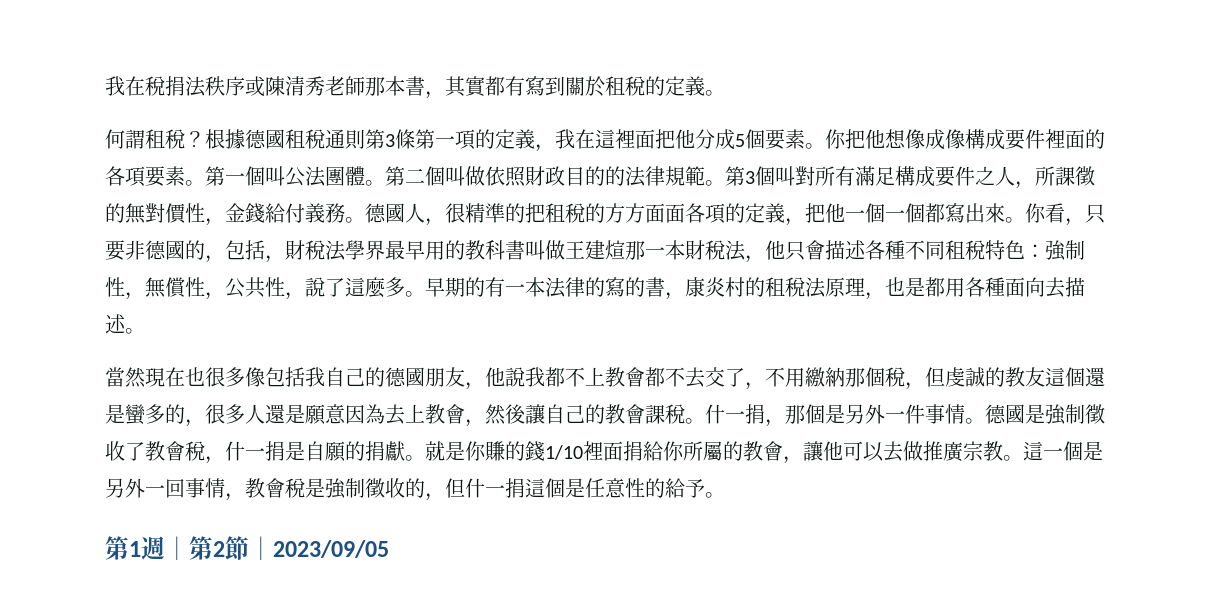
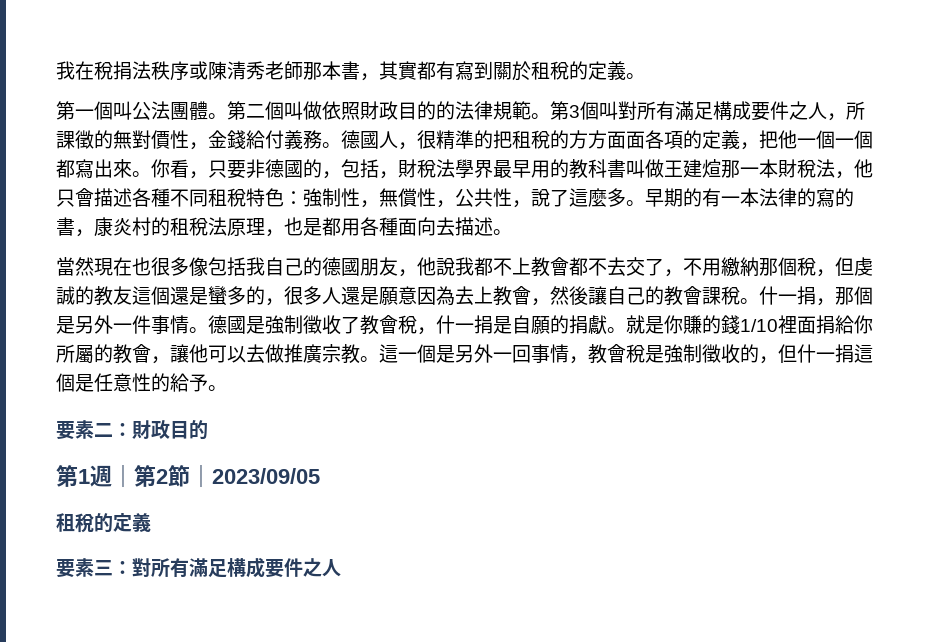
- 何謂租稅？根據德國租稅通則第3條第一項的定義，我在這裡面把他分成5個要素。你把他想像成像構成要件裡面的各項要素。
+ 要素二：財政目的
  第1週｜第2節｜2023/09/05
+ 租稅的定義
+ 要素三：對所有滿足構成要件之人

